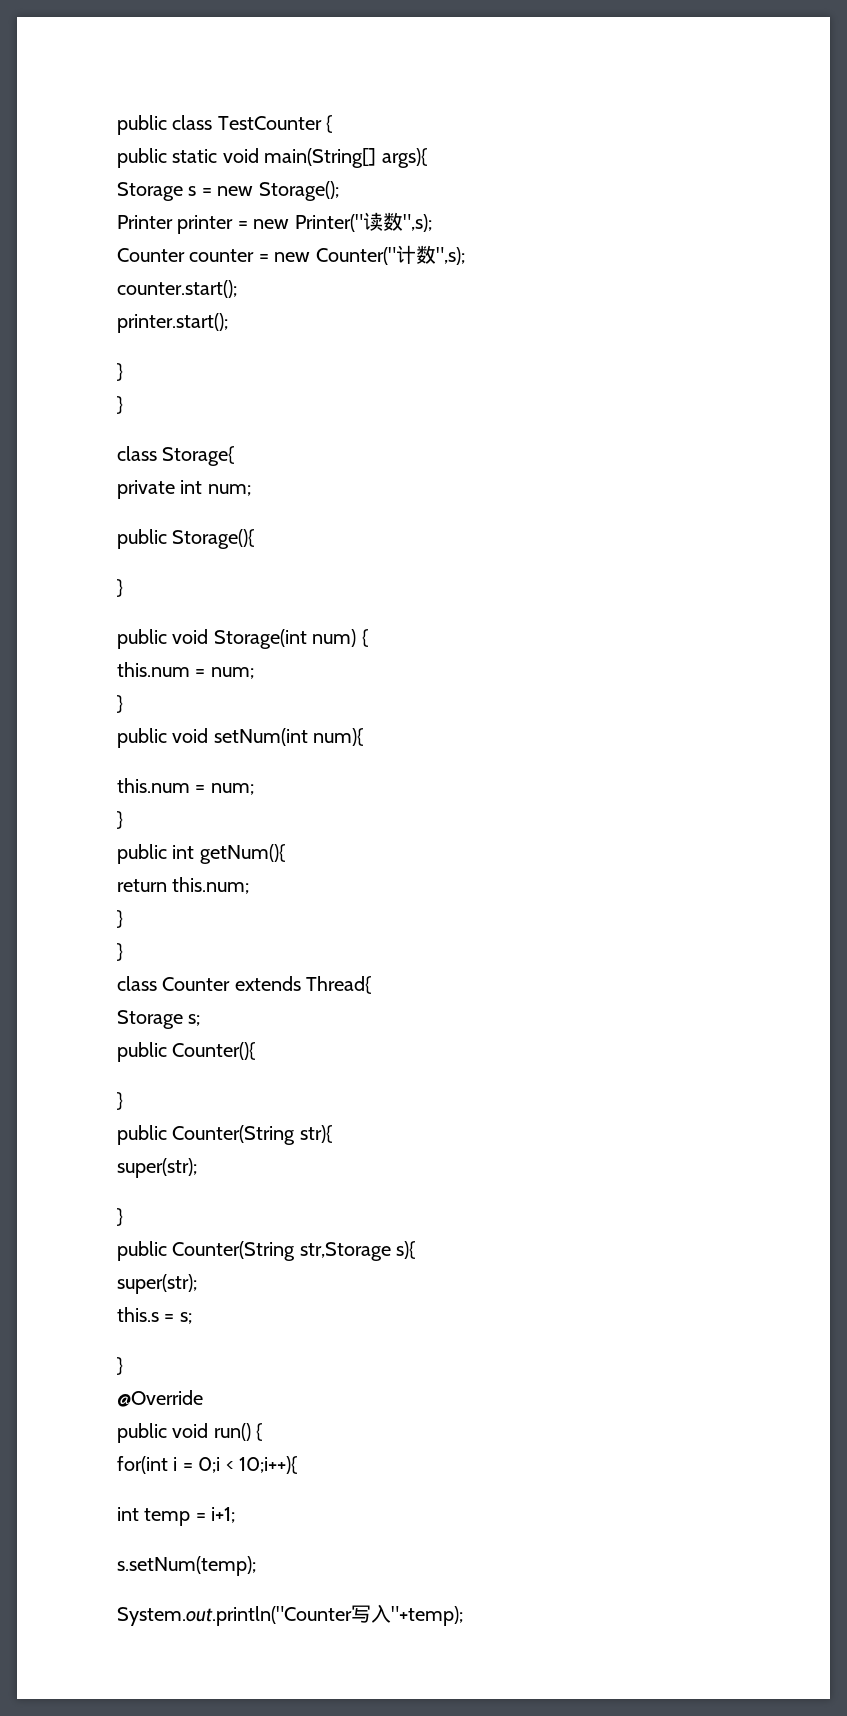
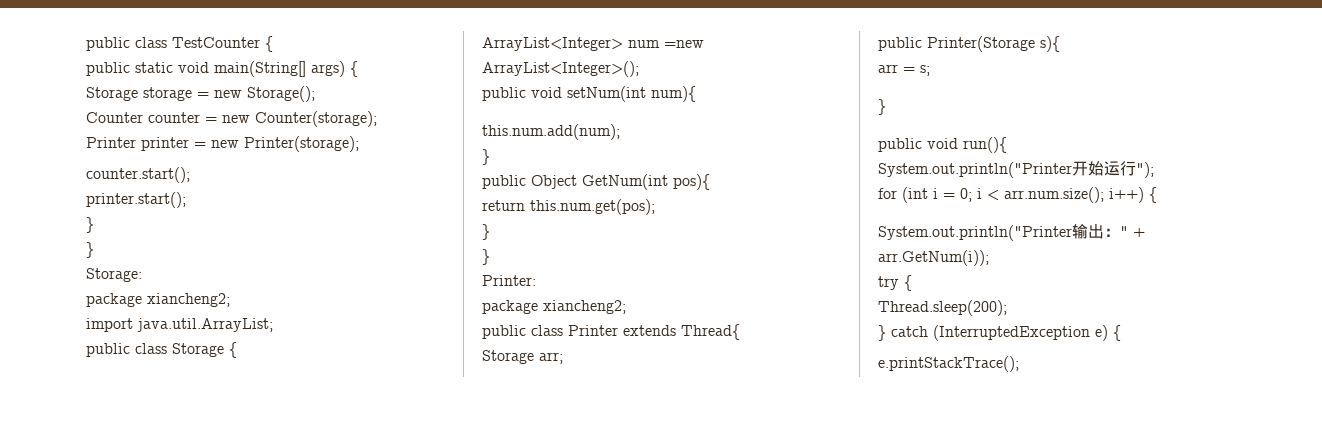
- public static void main(String[] args){
- Storage s = new Storage();
+ public static void main(String[] args) {
+ Storage storage = new Storage();
+ Counter counter = new Counter(storage);
- Printer printer = new Printer("读数",s);
- Counter counter = new Counter("计数",s);
+ Printer printer = new Printer(storage);
  counter.start();
  printer.start();
  }
  }
- class Storage{
- private int num;
- public Storage(){
- }
- public void Storage(int num) {
- this.num = num;
- }
+ Storage:
+ package xiancheng2;
+ import java.util.ArrayList;
+ public class Storage {
+ ArrayList<Integer> num =new ArrayList<Integer>();
  public void setNum(int num){
- this.num = num;
+ this.num.add(num);
  }
- public int getNum(){
+ public Object GetNum(int pos){
- return this.num;
+ return this.num.get(pos);
  }
  }
- class Counter extends Thread{
+ Printer:
+ package xiancheng2;
+ public class Printer extends Thread{
- Storage s;
- public Counter(){
- }
- public Counter(String str){
- super(str);
- }
- public Counter(String str,Storage s){
- super(str);
- this.s = s;
+ Storage arr;
+ public Printer(Storage s){
+ arr = s;
- @Override
- public void run() {
- for(int i = 0;i < 10;i++){
- int temp = i+1;
- s.setNum(temp);
- System.out.println("Counter写入"+temp);
+ public void run(){
+ System.out.println("Printer开始运行");
+ for (int i = 0; i < arr.num.size(); i++) {
+ System.out.println("Printer输出：" + arr.GetNum(i));
+ try {
+ Thread.sleep(200);
+ } catch (InterruptedException e) {
+ e.printStackTrace();

